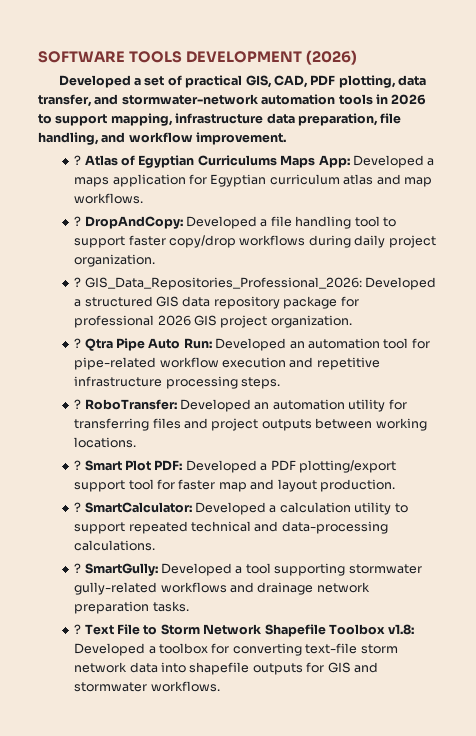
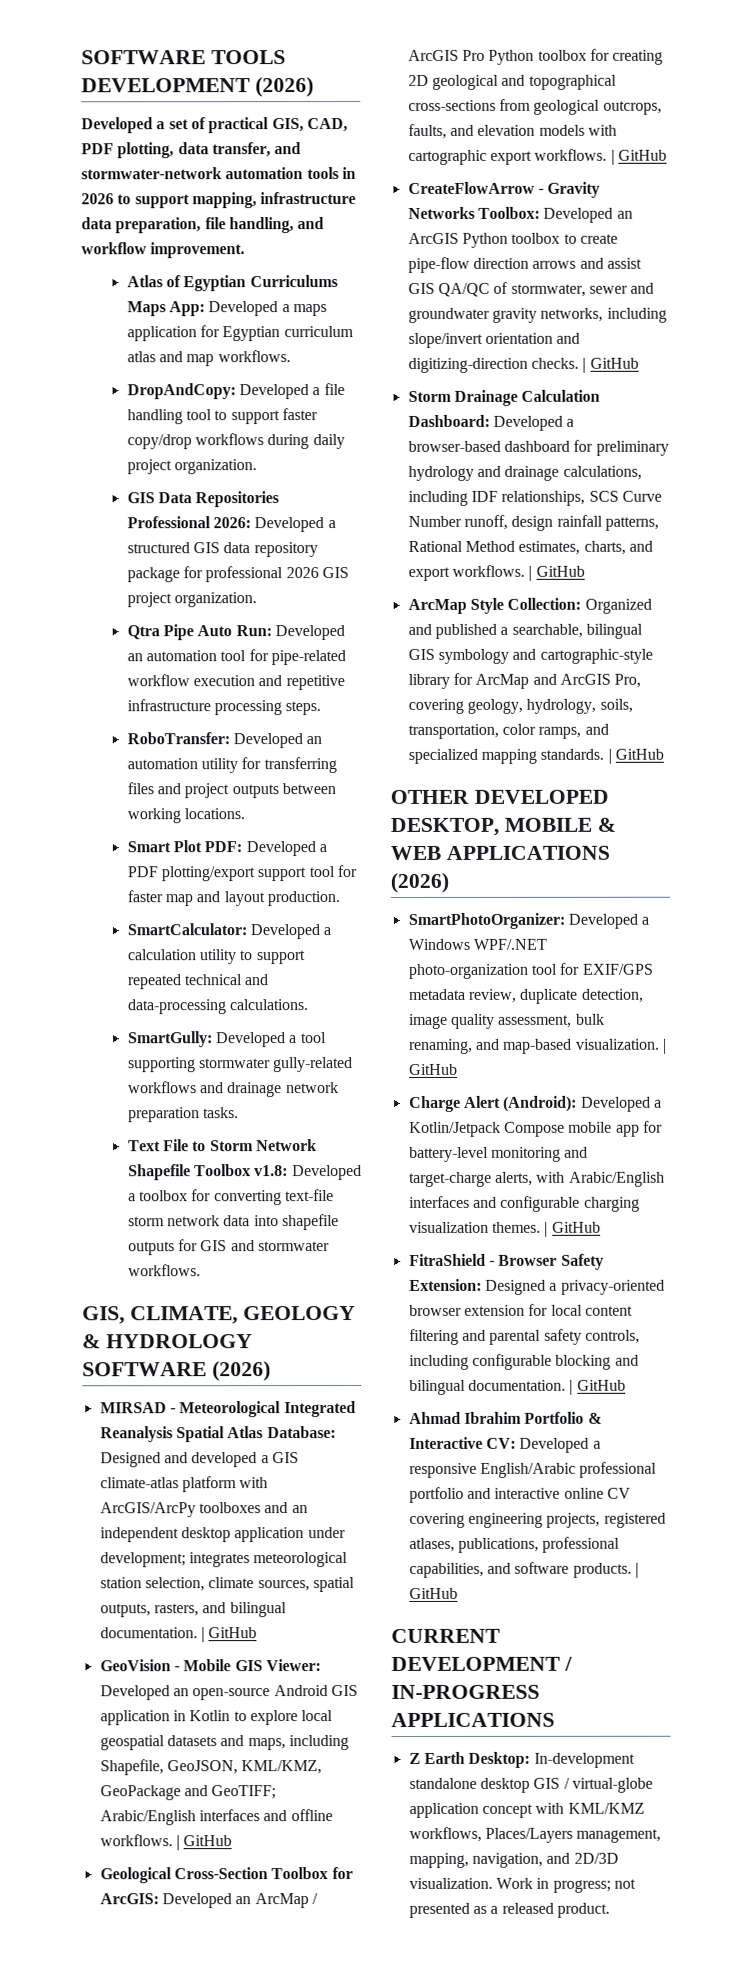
  Developed a set of practical GIS, CAD, PDF plotting, data transfer, and stormwater-network automation tools in 2026 to support mapping, infrastructure data preparation, file handling, and workflow improvement.
- ? Atlas of Egyptian Curriculums Maps App: Developed a maps application for Egyptian curriculum atlas and map workflows.
- ? DropAndCopy: Developed a file handling tool to support faster copy/drop workflows during daily project organization.
+ Atlas of Egyptian Curriculums Maps App: Developed a maps application for Egyptian curriculum atlas and map workflows.
+ DropAndCopy: Developed a file handling tool to support faster copy/drop workflows during daily project organization.
- ? GIS_Data_Repositories_Professional_2026: Developed a structured GIS data repository package for professional 2026 GIS project organization.
- ? Qtra Pipe Auto Run: Developed an automation tool for pipe-related workflow execution and repetitive infrastructure processing steps.
- ? RoboTransfer: Developed an automation utility for transferring files and project outputs between working locations.
- ? Smart Plot PDF: Developed a PDF plotting/export support tool for faster map and layout production.
- ? SmartCalculator: Developed a calculation utility to support repeated technical and data-processing calculations.
- ? SmartGully: Developed a tool supporting stormwater gully-related workflows and drainage network preparation tasks.
- ? Text File to Storm Network Shapefile Toolbox v1.8: Developed a toolbox for converting text-file storm network data into shapefile outputs for GIS and stormwater workflows.
+ GIS Data Repositories Professional 2026: Developed a structured GIS data repository package for professional 2026 GIS project organization.
+ Qtra Pipe Auto Run: Developed an automation tool for pipe-related workflow execution and repetitive infrastructure processing steps.
+ RoboTransfer: Developed an automation utility for transferring files and project outputs between working locations.
+ Smart Plot PDF: Developed a PDF plotting/export support tool for faster map and layout production.
+ SmartCalculator: Developed a calculation utility to support repeated technical and data-processing calculations.
+ SmartGully: Developed a tool supporting stormwater gully-related workflows and drainage network preparation tasks.
+ Text File to Storm Network Shapefile Toolbox v1.8: Developed a toolbox for converting text-file storm network data into shapefile outputs for GIS and stormwater workflows.
+ GIS, CLIMATE, GEOLOGY & HYDROLOGY SOFTWARE (2026)
+ MIRSAD - Meteorological Integrated Reanalysis Spatial Atlas Database: Designed and developed a GIS climate-atlas platform with ArcGIS/ArcPy toolboxes and an independent desktop application under development; integrates meteorological station selection, climate sources, spatial outputs, rasters, and bilingual documentation. | GitHub
+ GeoVision - Mobile GIS Viewer: Developed an open-source Android GIS application in Kotlin to explore local geospatial datasets and maps, including Shapefile, GeoJSON, KML/KMZ, GeoPackage and GeoTIFF; Arabic/English interfaces and offline workflows. | GitHub
+ Geological Cross-Section Toolbox for ArcGIS: Developed an ArcMap / ArcGIS Pro Python toolbox for creating 2D geological and topographical cross-sections from geological outcrops, faults, and elevation models with cartographic export workflows. | GitHub
+ CreateFlowArrow - Gravity Networks Toolbox: Developed an ArcGIS Python toolbox to create pipe-flow direction arrows and assist GIS QA/QC of stormwater, sewer and groundwater gravity networks, including slope/invert orientation and digitizing-direction checks. | GitHub
+ Storm Drainage Calculation Dashboard: Developed a browser-based dashboard for preliminary hydrology and drainage calculations, including IDF relationships, SCS Curve Number runoff, design rainfall patterns, Rational Method estimates, charts, and export workflows. | GitHub
+ ArcMap Style Collection: Organized and published a searchable, bilingual GIS symbology and cartographic-style library for ArcMap and ArcGIS Pro, covering geology, hydrology, soils, transportation, color ramps, and specialized mapping standards. | GitHub
+ OTHER DEVELOPED DESKTOP, MOBILE & WEB APPLICATIONS (2026)
+ SmartPhotoOrganizer: Developed a Windows WPF/.NET photo-organization tool for EXIF/GPS metadata review, duplicate detection, image quality assessment, bulk renaming, and map-based visualization. | GitHub
+ Charge Alert (Android): Developed a Kotlin/Jetpack Compose mobile app for battery-level monitoring and target-charge alerts, with Arabic/English interfaces and configurable charging visualization themes. | GitHub
+ FitraShield - Browser Safety Extension: Designed a privacy-oriented browser extension for local content filtering and parental safety controls, including configurable blocking and bilingual documentation. | GitHub
+ Ahmad Ibrahim Portfolio & Interactive CV: Developed a responsive English/Arabic professional portfolio and interactive online CV covering engineering projects, registered atlases, publications, professional capabilities, and software products. | GitHub
+ CURRENT DEVELOPMENT / IN-PROGRESS APPLICATIONS
+ Z Earth Desktop: In-development standalone desktop GIS / virtual-globe application concept with KML/KMZ workflows, Places/Layers management, mapping, navigation, and 2D/3D visualization. Work in progress; not presented as a released product.

